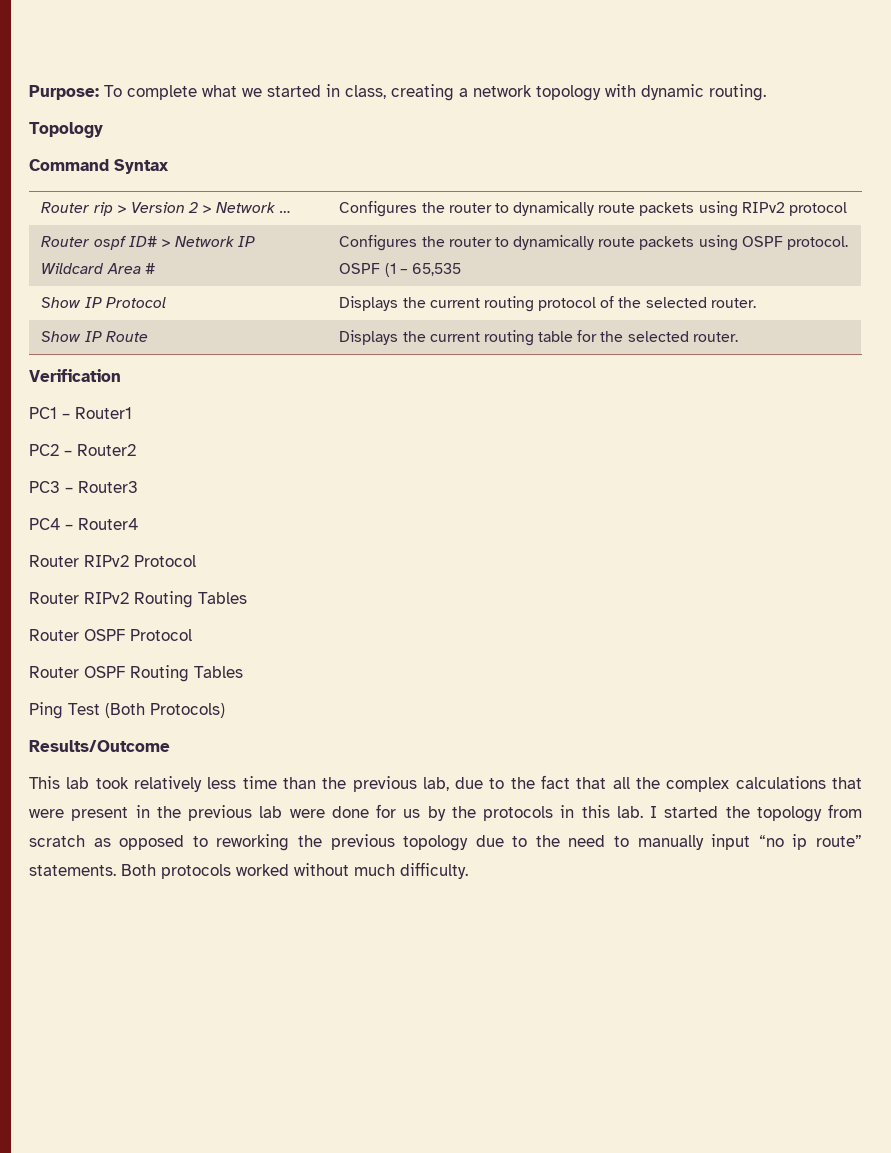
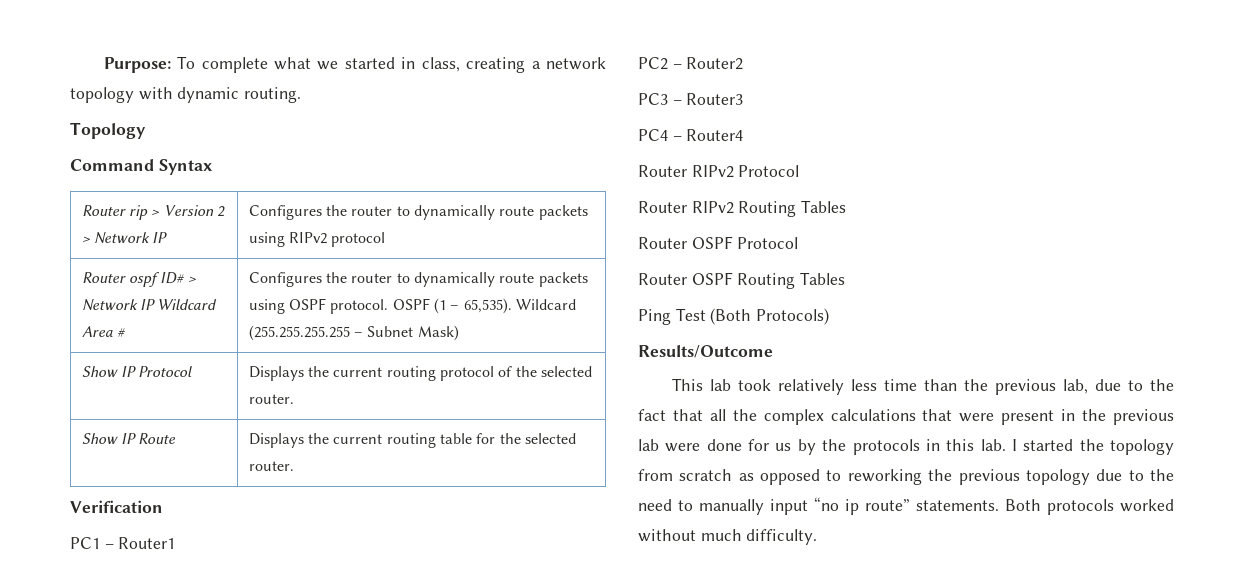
- Router rip > Version 2 > Network … | Configures the router to dynamically route packets using RIPv2 protocol
+ Router rip > Version 2 > Network IP | Configures the router to dynamically route packets using RIPv2 protocol
- Router ospf ID# > Network IP Wildcard Area # | Configures the router to dynamically route packets using OSPF protocol. OSPF (1 – 65,535
+ Router ospf ID# > Network IP Wildcard Area # | Configures the router to dynamically route packets using OSPF protocol. OSPF (1 – 65,535). Wildcard (255.255.255.255 – Subnet Mask)

